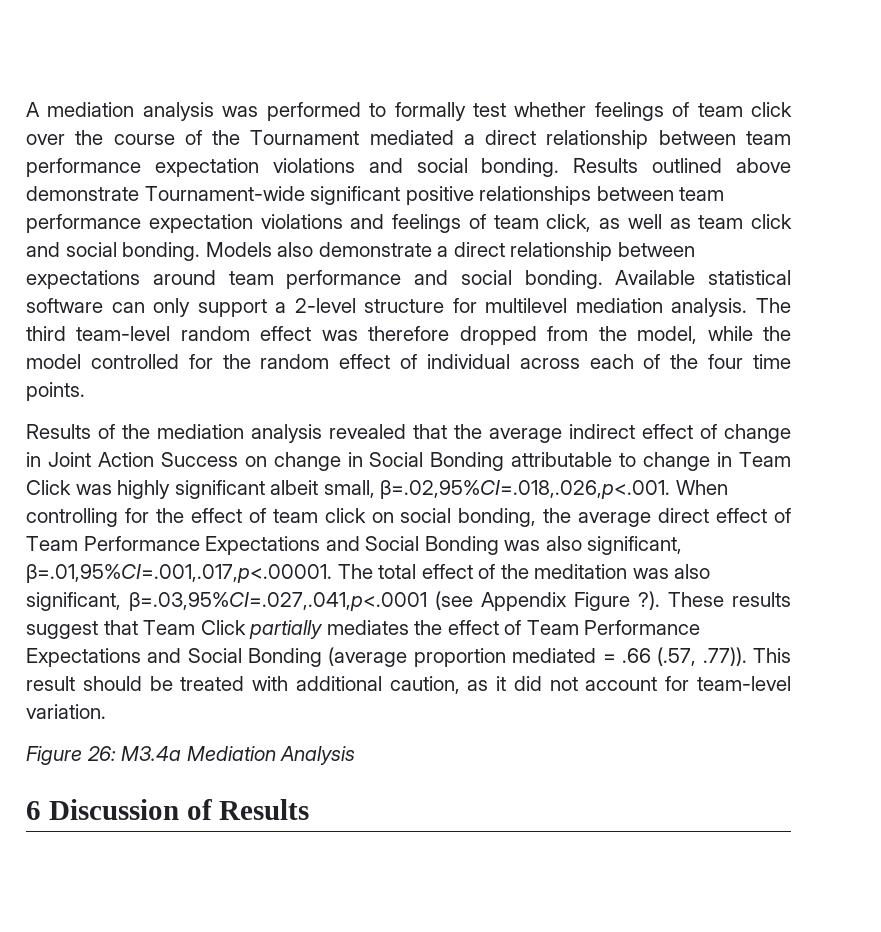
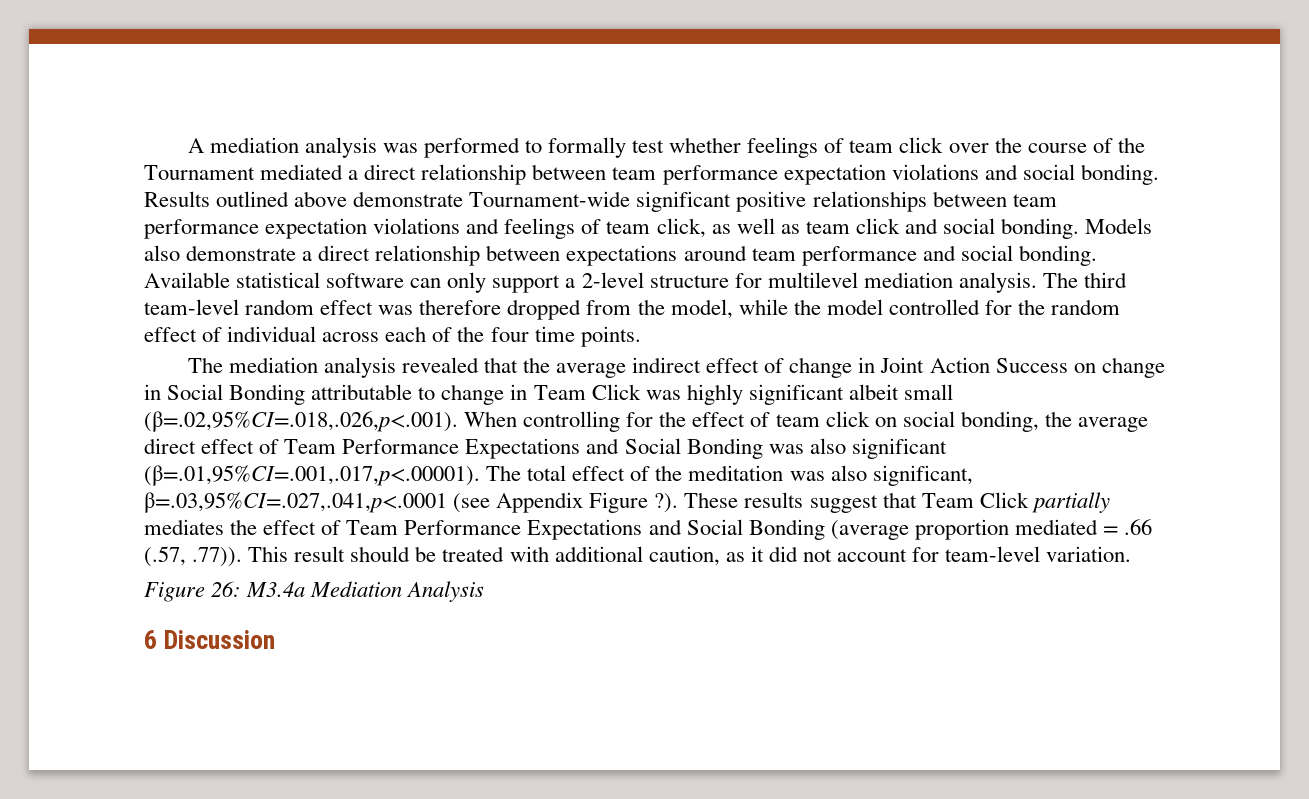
- Results of the mediation analysis revealed that the average indirect effect of change in Joint Action Success on change in Social Bonding attributable to change in Team Click was highly significant albeit small, β=.02,95%CI=.018,.026,p<.001. When controlling for the effect of team click on social bonding, the average direct effect of Team Performance Expectations and Social Bonding was also significant, β=.01,95%CI=.001,.017,p<.00001. The total effect of the meditation was also significant, β=.03,95%CI=.027,.041,p<.0001 (see Appendix Figure ?).
+ The mediation analysis revealed that the average indirect effect of change in Joint Action Success on change in Social Bonding attributable to change in Team Click was highly significant albeit small (β=.02,95%CI=.018,.026,p<.001). When controlling for the effect of team click on social bonding, the average direct effect of Team Performance Expectations and Social Bonding was also significant (β=.01,95%CI=.001,.017,p<.00001). The total effect of the meditation was also significant, β=.03,95%CI=.027,.041,p<.0001 (see Appendix Figure ?).
- 6 Discussion of Results
+ 6 Discussion

